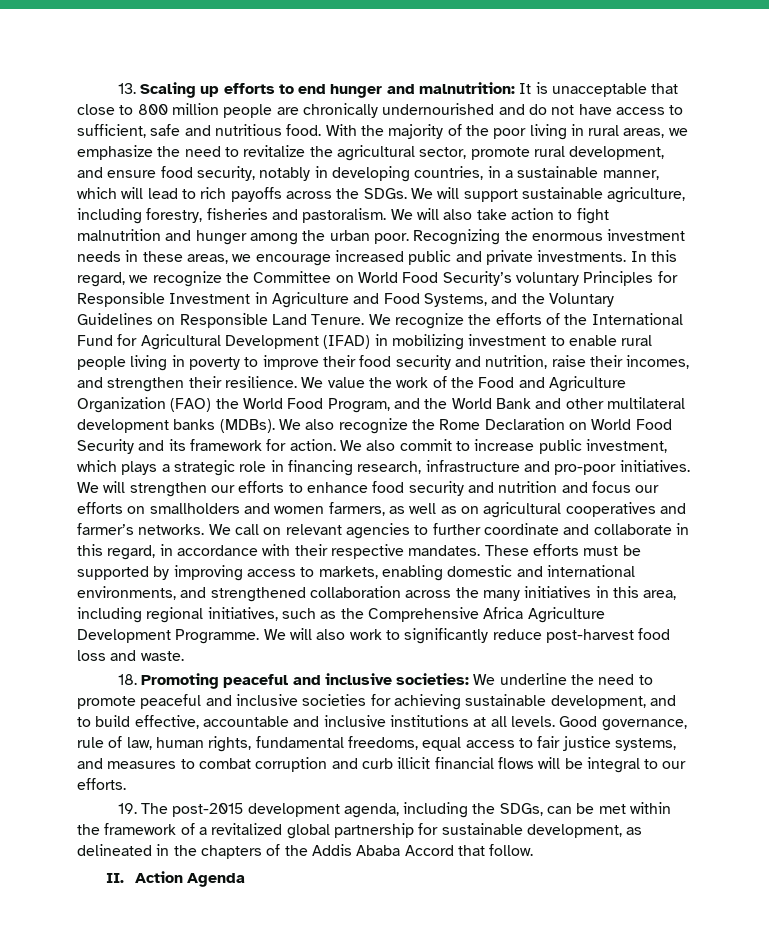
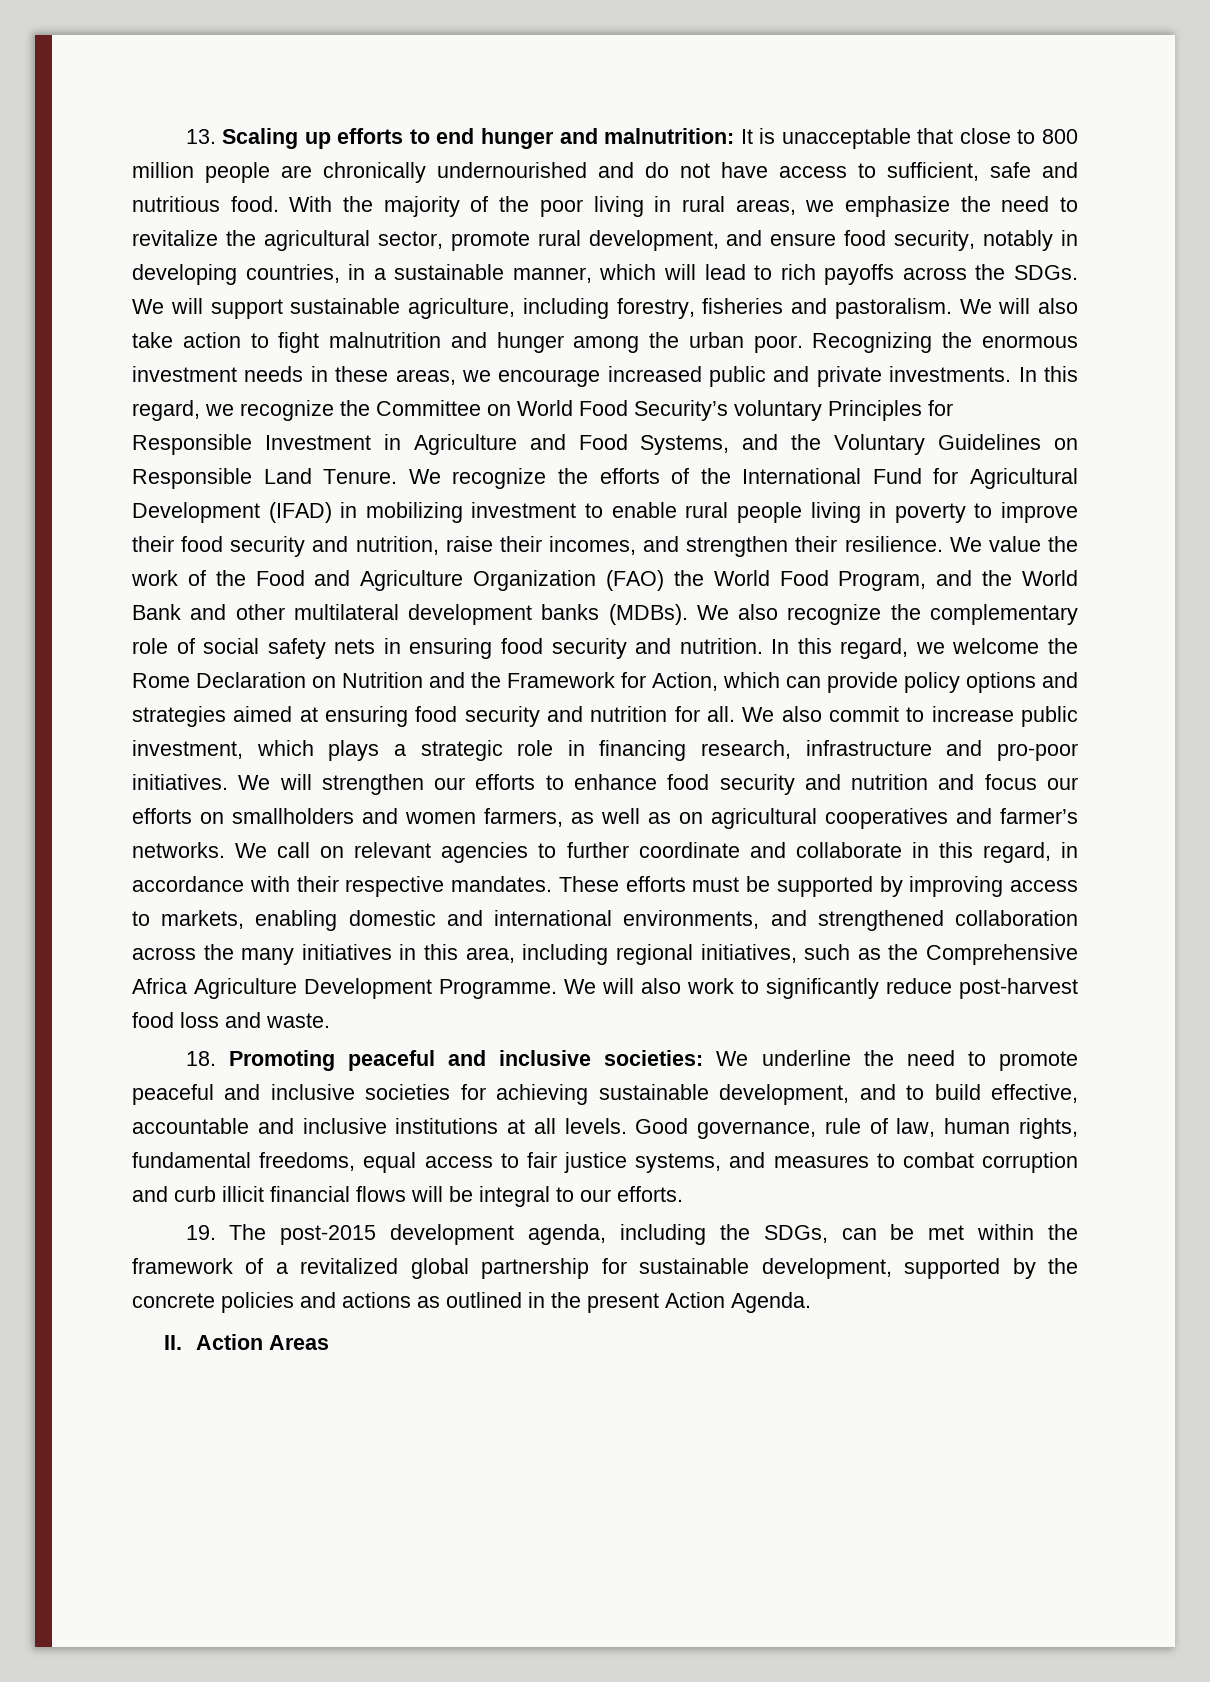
- We also recognize the Rome Declaration on World Food Security and its framework for action.
+ We also recognize the complementary role of social safety nets in ensuring food security and nutrition. In this regard, we welcome the Rome Declaration on Nutrition and the Framework for Action, which can provide policy options and strategies aimed at ensuring food security and nutrition for all.
- 19. The post-2015 development agenda, including the SDGs, can be met within the framework of a revitalized global partnership for sustainable development, as delineated in the chapters of the Addis Ababa Accord that follow.
+ 19. The post-2015 development agenda, including the SDGs, can be met within the framework of a revitalized global partnership for sustainable development, supported by the concrete policies and actions as outlined in the present Action Agenda.
- II. Action Agenda
+ II. Action Areas

